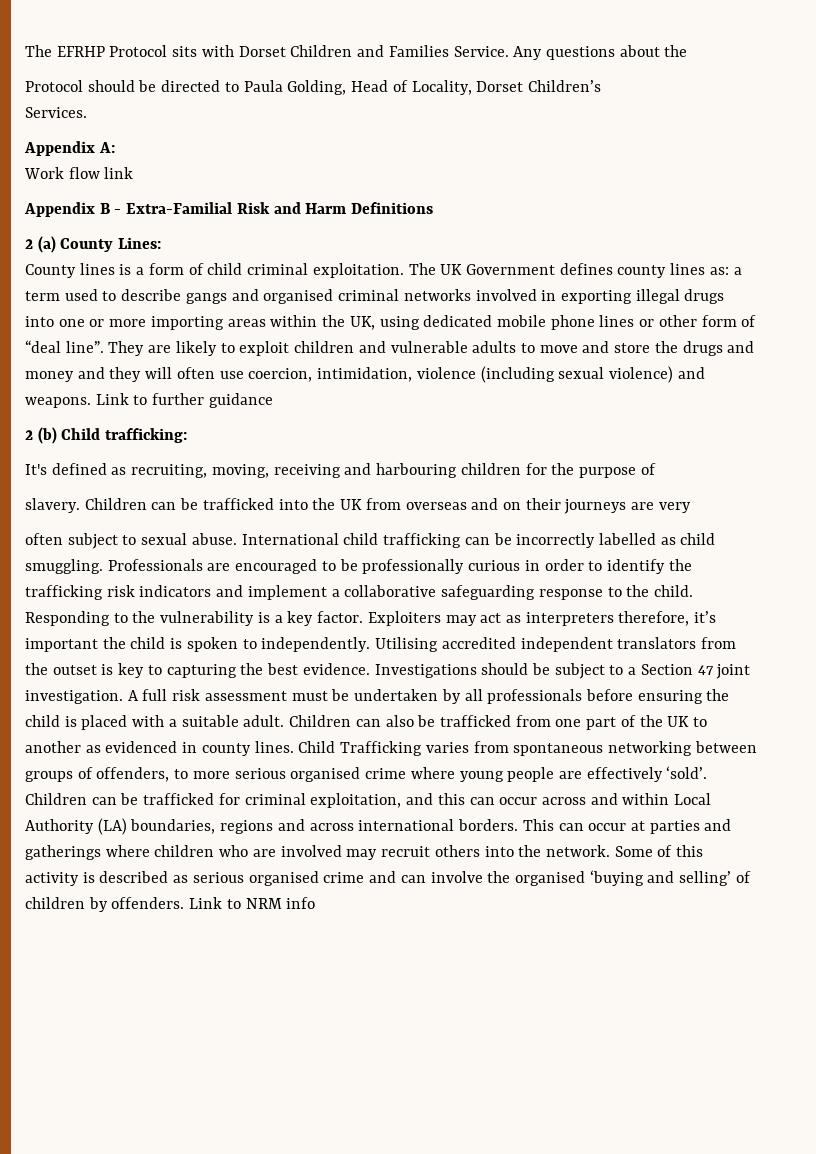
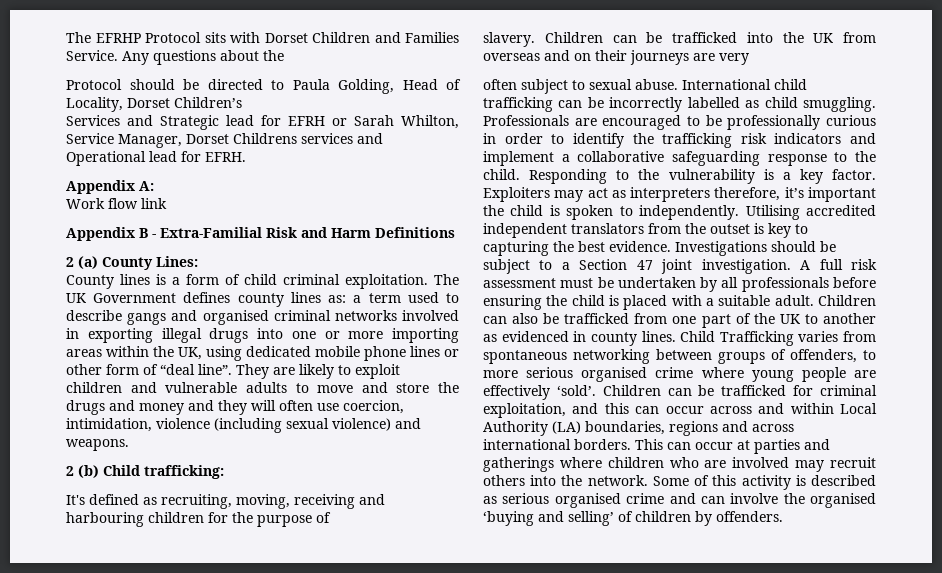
- Services.
+ Services and Strategic lead for EFRH or Sarah Whilton, Service Manager, Dorset Childrens services and Operational lead for EFRH.
- Link to further guidance
- Link to NRM info

